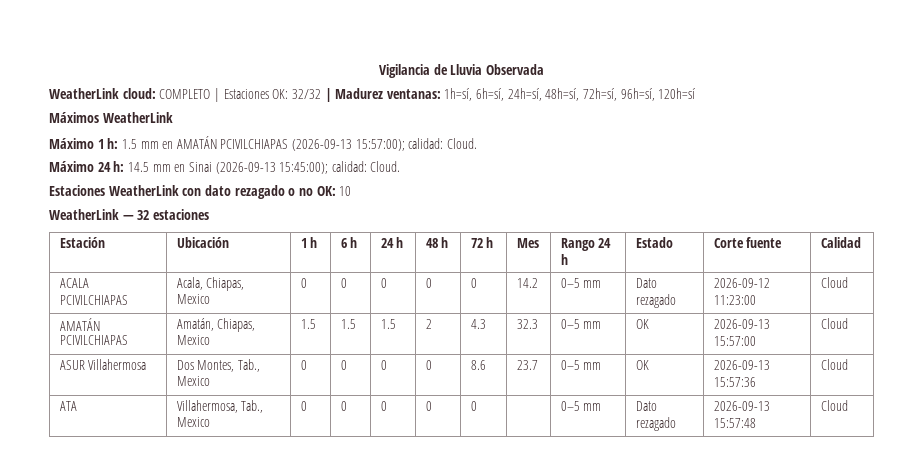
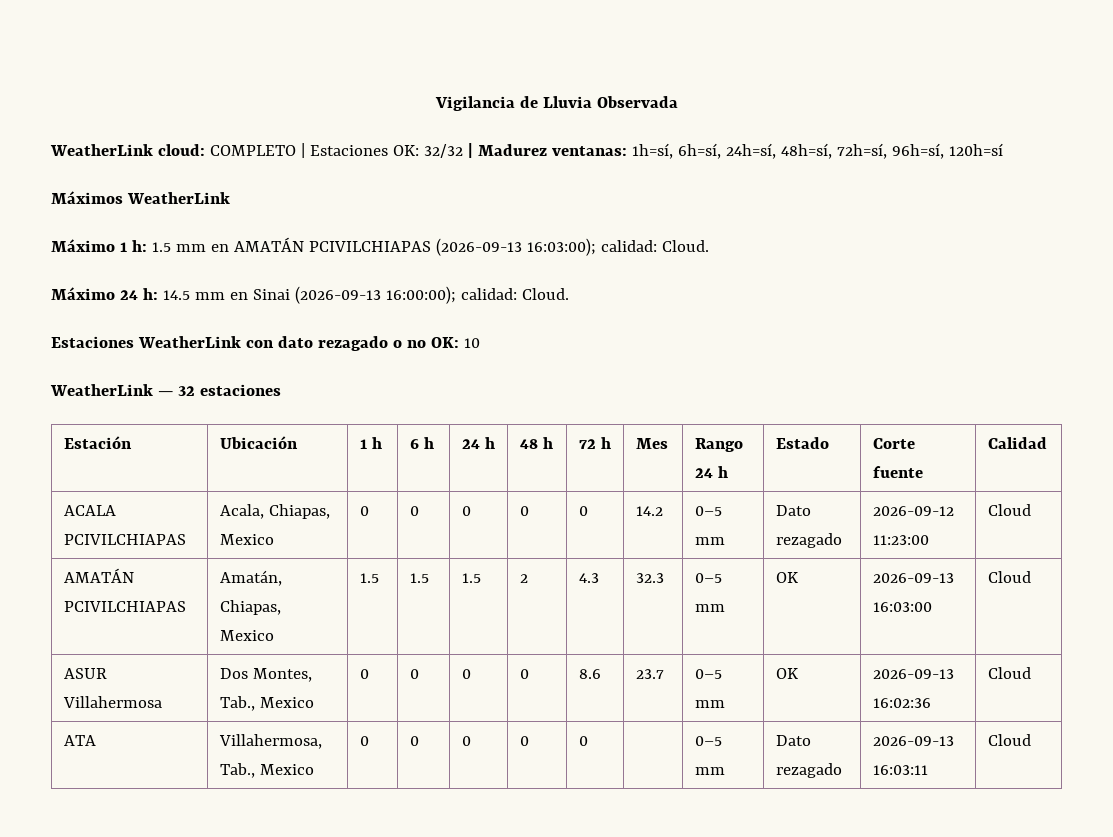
- Máximo 1 h: 1.5 mm en AMATÁN PCIVILCHIAPAS (2026-09-13 15:57:00); calidad: Cloud.
+ Máximo 1 h: 1.5 mm en AMATÁN PCIVILCHIAPAS (2026-09-13 16:03:00); calidad: Cloud.
- Máximo 24 h: 14.5 mm en Sinai (2026-09-13 15:45:00); calidad: Cloud.
+ Máximo 24 h: 14.5 mm en Sinai (2026-09-13 16:00:00); calidad: Cloud.
- AMATÁN PCIVILCHIAPAS | Amatán, Chiapas, Mexico | 1.5 | 1.5 | 1.5 | 2 | 4.3 | 32.3 | 0–5 mm | OK | 2026-09-13 15:57:00 | Cloud
+ AMATÁN PCIVILCHIAPAS | Amatán, Chiapas, Mexico | 1.5 | 1.5 | 1.5 | 2 | 4.3 | 32.3 | 0–5 mm | OK | 2026-09-13 16:03:00 | Cloud
- ASUR Villahermosa | Dos Montes, Tab., Mexico | 0 | 0 | 0 | 0 | 8.6 | 23.7 | 0–5 mm | OK | 2026-09-13 15:57:36 | Cloud
+ ASUR Villahermosa | Dos Montes, Tab., Mexico | 0 | 0 | 0 | 0 | 8.6 | 23.7 | 0–5 mm | OK | 2026-09-13 16:02:36 | Cloud
- ATA | Villahermosa, Tab., Mexico | 0 | 0 | 0 | 0 | 0 | | 0–5 mm | Dato rezagado | 2026-09-13 15:57:48 | Cloud
+ ATA | Villahermosa, Tab., Mexico | 0 | 0 | 0 | 0 | 0 | | 0–5 mm | Dato rezagado | 2026-09-13 16:03:11 | Cloud

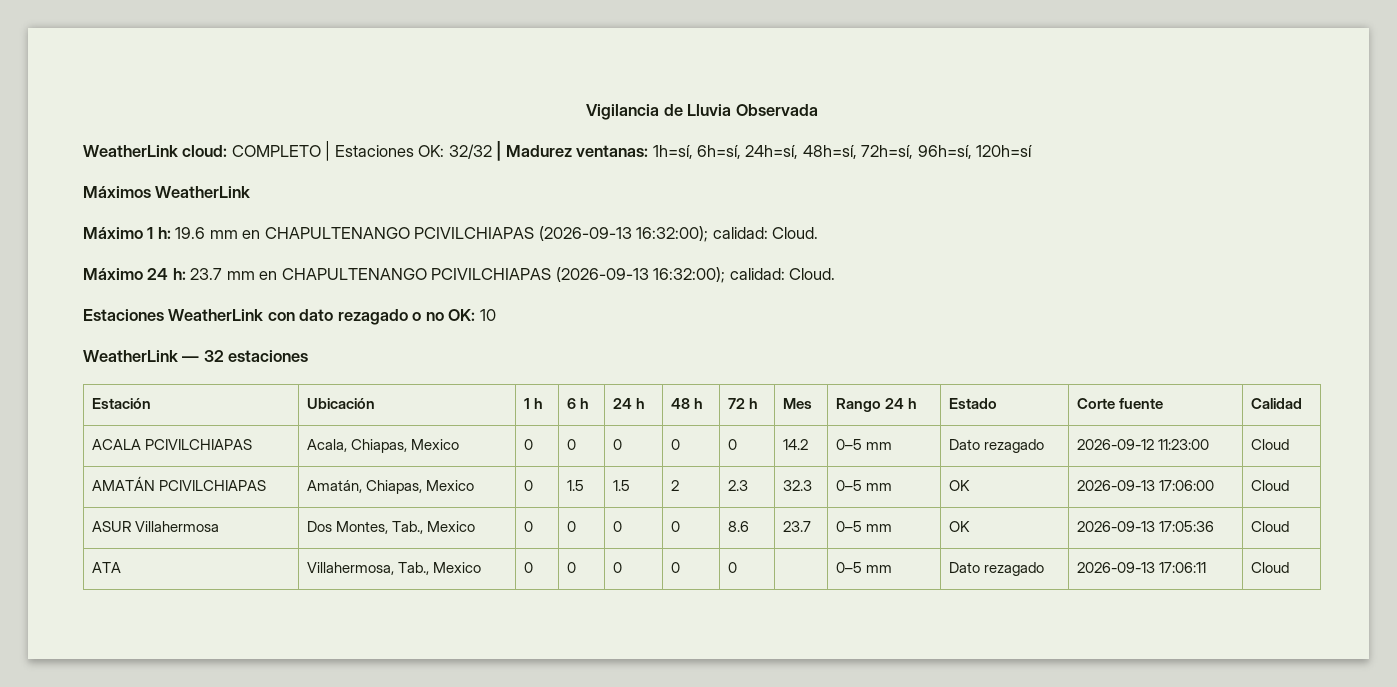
- Máximo 1 h: 1.5 mm en AMATÁN PCIVILCHIAPAS (2026-09-13 16:03:00); calidad: Cloud.
+ Máximo 1 h: 19.6 mm en CHAPULTENANGO PCIVILCHIAPAS (2026-09-13 16:32:00); calidad: Cloud.
- Máximo 24 h: 14.5 mm en Sinai (2026-09-13 16:00:00); calidad: Cloud.
+ Máximo 24 h: 23.7 mm en CHAPULTENANGO PCIVILCHIAPAS (2026-09-13 16:32:00); calidad: Cloud.
- AMATÁN PCIVILCHIAPAS | Amatán, Chiapas, Mexico | 1.5 | 1.5 | 1.5 | 2 | 4.3 | 32.3 | 0–5 mm | OK | 2026-09-13 16:03:00 | Cloud
+ AMATÁN PCIVILCHIAPAS | Amatán, Chiapas, Mexico | 0 | 1.5 | 1.5 | 2 | 2.3 | 32.3 | 0–5 mm | OK | 2026-09-13 17:06:00 | Cloud
- ASUR Villahermosa | Dos Montes, Tab., Mexico | 0 | 0 | 0 | 0 | 8.6 | 23.7 | 0–5 mm | OK | 2026-09-13 16:02:36 | Cloud
+ ASUR Villahermosa | Dos Montes, Tab., Mexico | 0 | 0 | 0 | 0 | 8.6 | 23.7 | 0–5 mm | OK | 2026-09-13 17:05:36 | Cloud
- ATA | Villahermosa, Tab., Mexico | 0 | 0 | 0 | 0 | 0 | | 0–5 mm | Dato rezagado | 2026-09-13 16:03:11 | Cloud
+ ATA | Villahermosa, Tab., Mexico | 0 | 0 | 0 | 0 | 0 | | 0–5 mm | Dato rezagado | 2026-09-13 17:06:11 | Cloud

